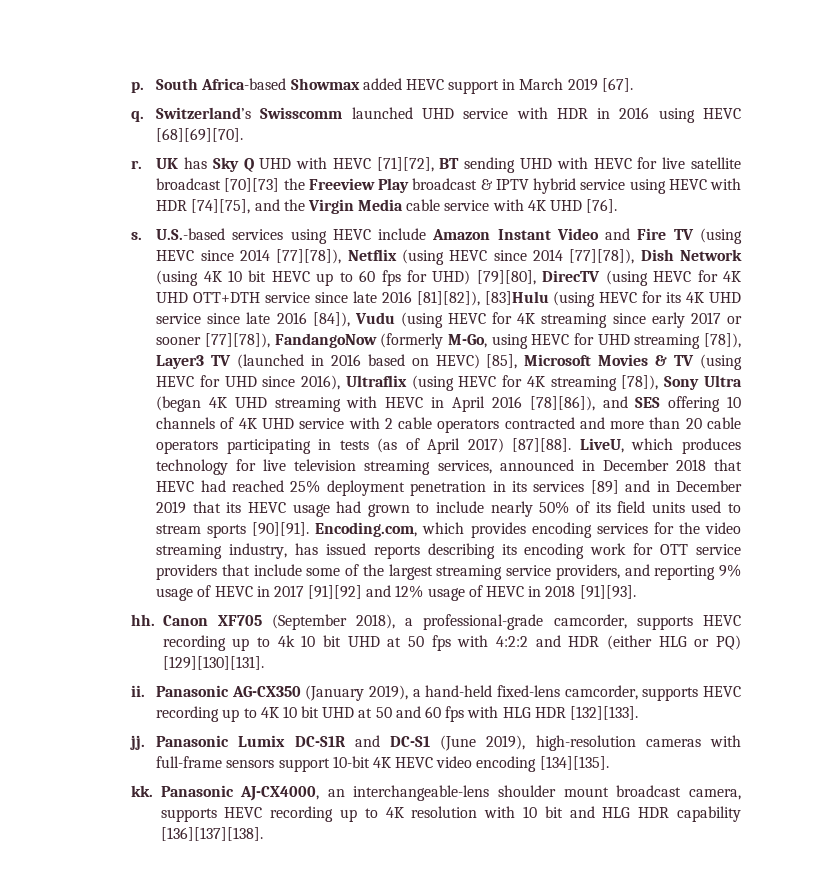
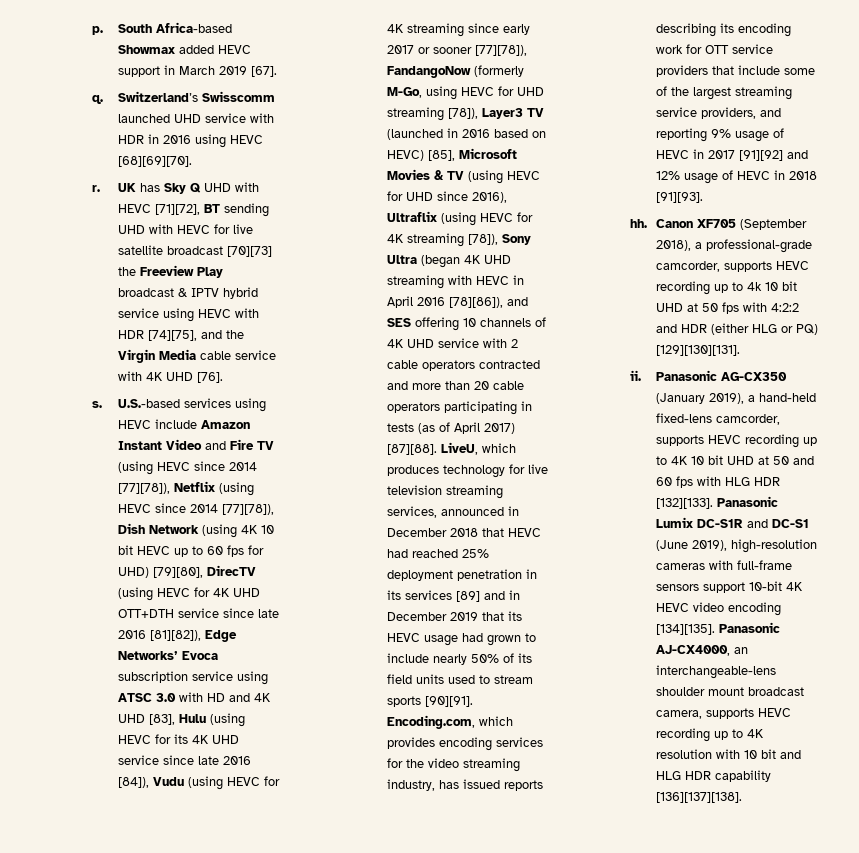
- U.S.-based services using HEVC include Amazon Instant Video and Fire TV (using HEVC since 2014 [77][78]), Netflix (using HEVC since 2014 [77][78]), Dish Network (using 4K 10 bit HEVC up to 60 fps for UHD) [79][80], DirecTV (using HEVC for 4K UHD OTT+DTH service since late 2016 [81][82]), [83]Hulu (using HEVC for its 4K UHD service since late 2016 [84]), Vudu (using HEVC for 4K streaming since early 2017 or sooner [77][78]), FandangoNow (formerly M-Go, using HEVC for UHD streaming [78]), Layer3 TV (launched in 2016 based on HEVC) [85], Microsoft Movies & TV (using HEVC for UHD since 2016), Ultraflix (using HEVC for 4K streaming [78]), Sony Ultra (began 4K UHD streaming with HEVC in April 2016 [78][86]), and SES offering 10 channels of 4K UHD service with 2 cable operators contracted and more than 20 cable operators participating in tests (as of April 2017) [87][88].
+ U.S.-based services using HEVC include Amazon Instant Video and Fire TV (using HEVC since 2014 [77][78]), Netflix (using HEVC since 2014 [77][78]), Dish Network (using 4K 10 bit HEVC up to 60 fps for UHD) [79][80], DirecTV (using HEVC for 4K UHD OTT+DTH service since late 2016 [81][82]), Edge Networks’ Evoca subscription service using ATSC 3.0 with HD and 4K UHD [83], Hulu (using HEVC for its 4K UHD service since late 2016 [84]), Vudu (using HEVC for 4K streaming since early 2017 or sooner [77][78]), FandangoNow (formerly M-Go, using HEVC for UHD streaming [78]), Layer3 TV (launched in 2016 based on HEVC) [85], Microsoft Movies & TV (using HEVC for UHD since 2016), Ultraflix (using HEVC for 4K streaming [78]), Sony Ultra (began 4K UHD streaming with HEVC in April 2016 [78][86]), and SES offering 10 channels of 4K UHD service with 2 cable operators contracted and more than 20 cable operators participating in tests (as of April 2017) [87][88].
- Panasonic AG-CX350 (January 2019), a hand-held fixed-lens camcorder, supports HEVC recording up to 4K 10 bit UHD at 50 and 60 fps with HLG HDR [132][133].
- jj. Panasonic Lumix DC-S1R and DC-S1 (June 2019), high-resolution cameras with full-frame sensors support 10-bit 4K HEVC video encoding [134][135].
- kk.
+ Panasonic AG-CX350 (January 2019), a hand-held fixed-lens camcorder, supports HEVC recording up to 4K 10 bit UHD at 50 and 60 fps with HLG HDR [132][133]. Panasonic Lumix DC-S1R and DC-S1 (June 2019), high-resolution cameras with full-frame sensors support 10-bit 4K HEVC video encoding [134][135].

